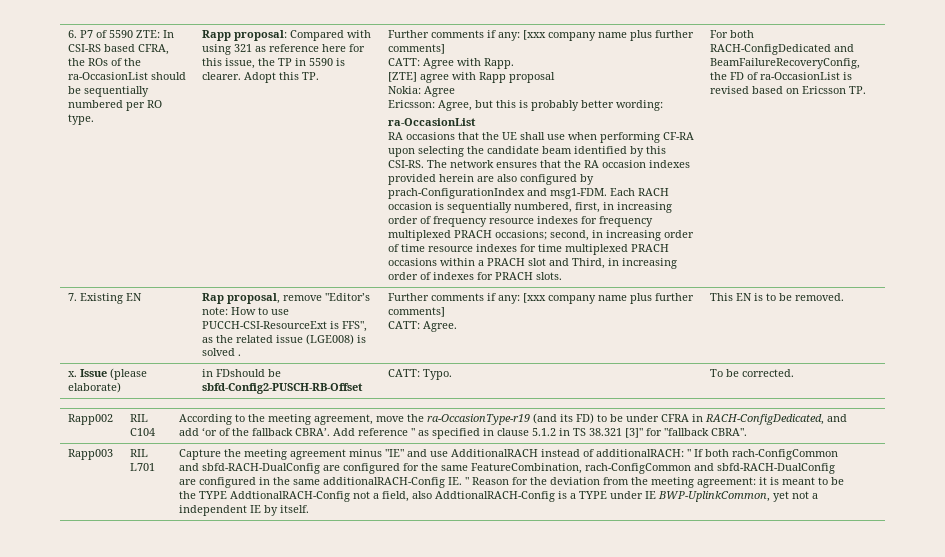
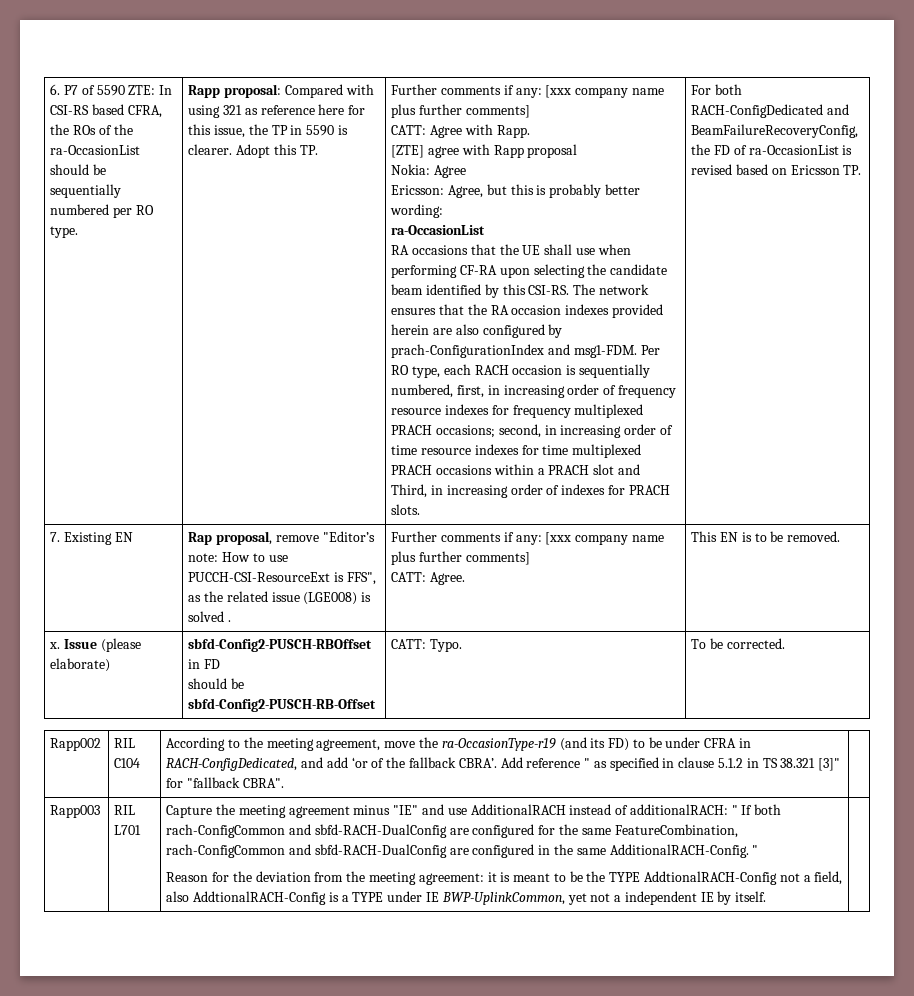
- Each RACH occasion is sequentially numbered, first, in increasing order of frequency resource indexes for frequency multiplexed PRACH occasions; second, in increasing order of time resource indexes for time multiplexed PRACH occasions within a PRACH slot and Third, in increasing order of indexes for PRACH slots.
+ Per RO type, each RACH occasion is sequentially numbered, first, in increasing order of frequency resource indexes for frequency multiplexed PRACH occasions; second, in increasing order of time resource indexes for time multiplexed PRACH occasions within a PRACH slot and Third, in increasing order of indexes for PRACH slots.
- x. Issue (please elaborate) | in FDshould be sbfd-Config2-PUSCH-RB-Offset | CATT: Typo. | To be corrected.
+ x. Issue (please elaborate) | sbfd-Config2-PUSCH-RBOffset in FD
+ should be sbfd-Config2-PUSCH-RB-Offset | CATT: Typo. | To be corrected.
- " If both rach-ConfigCommon and sbfd-RACH-DualConfig are configured for the same FeatureCombination, rach-ConfigCommon and sbfd-RACH-DualConfig are configured in the same additionalRACH-Config IE. " Reason for the deviation from the meeting agreement:
+ " If both rach-ConfigCommon and sbfd-RACH-DualConfig are configured for the same FeatureCombination, rach-ConfigCommon and sbfd-RACH-DualConfig are configured in the same AdditionalRACH-Config. "
+ Reason for the deviation from the meeting agreement:

